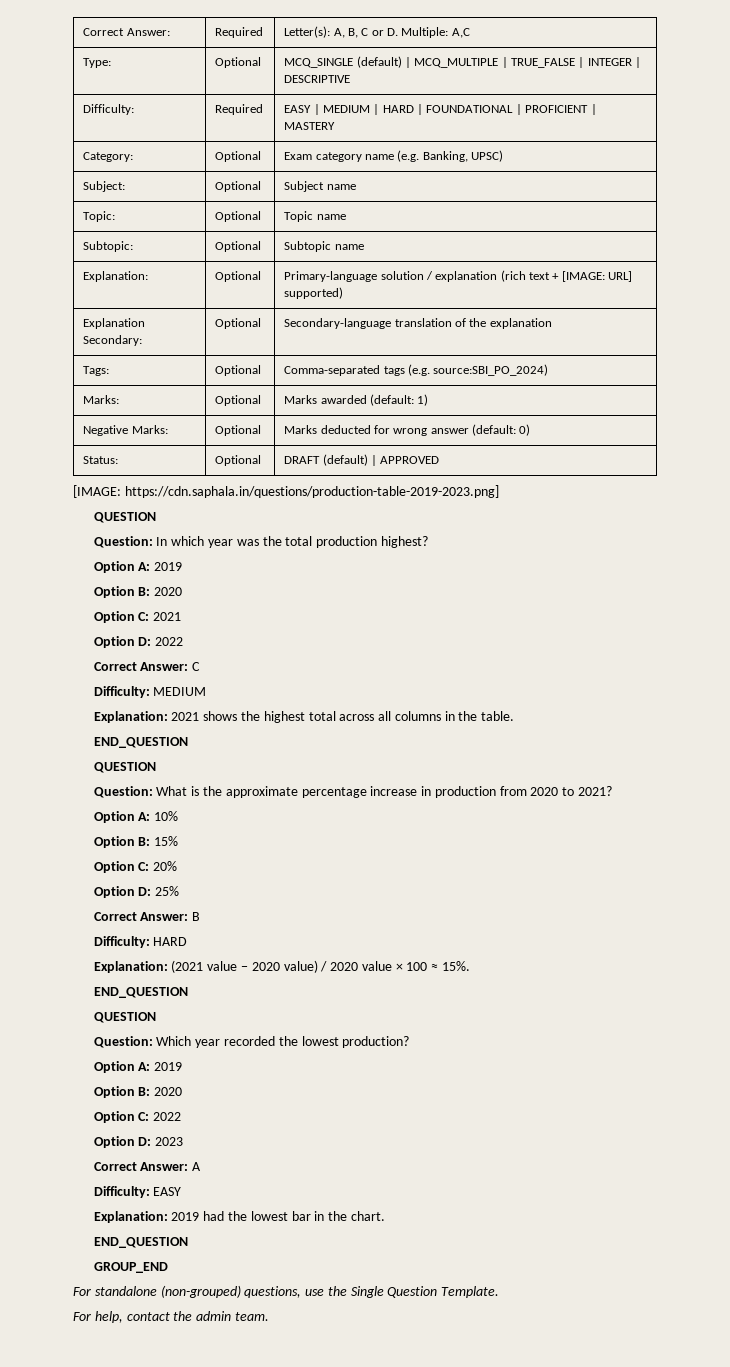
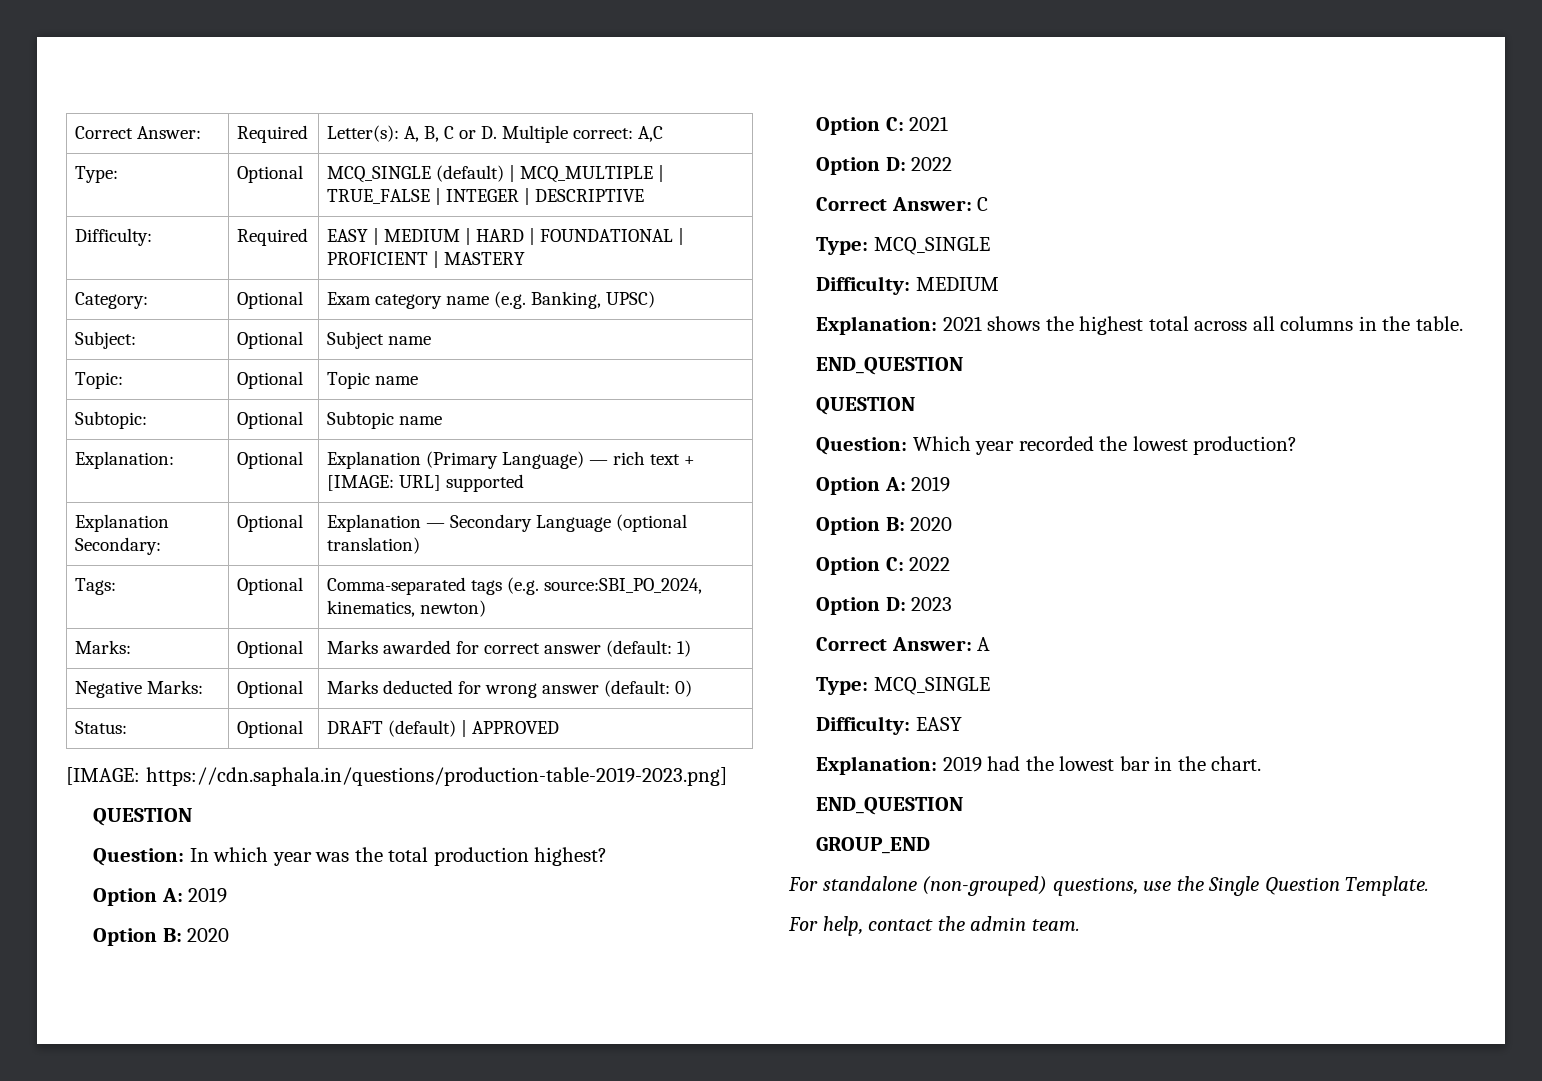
- Correct Answer: | Required | Letter(s): A, B, C or D. Multiple: A,C
+ Correct Answer: | Required | Letter(s): A, B, C or D. Multiple correct: A,C
- Explanation: | Optional | Primary-language solution / explanation (rich text + [IMAGE: URL] supported)
+ Explanation: | Optional | Explanation (Primary Language) — rich text + [IMAGE: URL] supported
- Explanation Secondary: | Optional | Secondary-language translation of the explanation
+ Explanation Secondary: | Optional | Explanation — Secondary Language (optional translation)
- Tags: | Optional | Comma-separated tags (e.g. source:SBI_PO_2024)
+ Tags: | Optional | Comma-separated tags (e.g. source:SBI_PO_2024, kinematics, newton)
- Marks: | Optional | Marks awarded (default: 1)
+ Marks: | Optional | Marks awarded for correct answer (default: 1)
  Correct Answer: C
+ Type: MCQ_SINGLE
- Question: What is the approximate percentage increase in production from 2020 to 2021?
- Option A: 10%
- Option B: 15%
- Option C: 20%
- Option D: 25%
- Correct Answer: B
- Difficulty: HARD
- Explanation: (2021 value − 2020 value) / 2020 value × 100 ≈ 15%.
- END_QUESTION
- QUESTION
  Correct Answer: A
+ Type: MCQ_SINGLE

